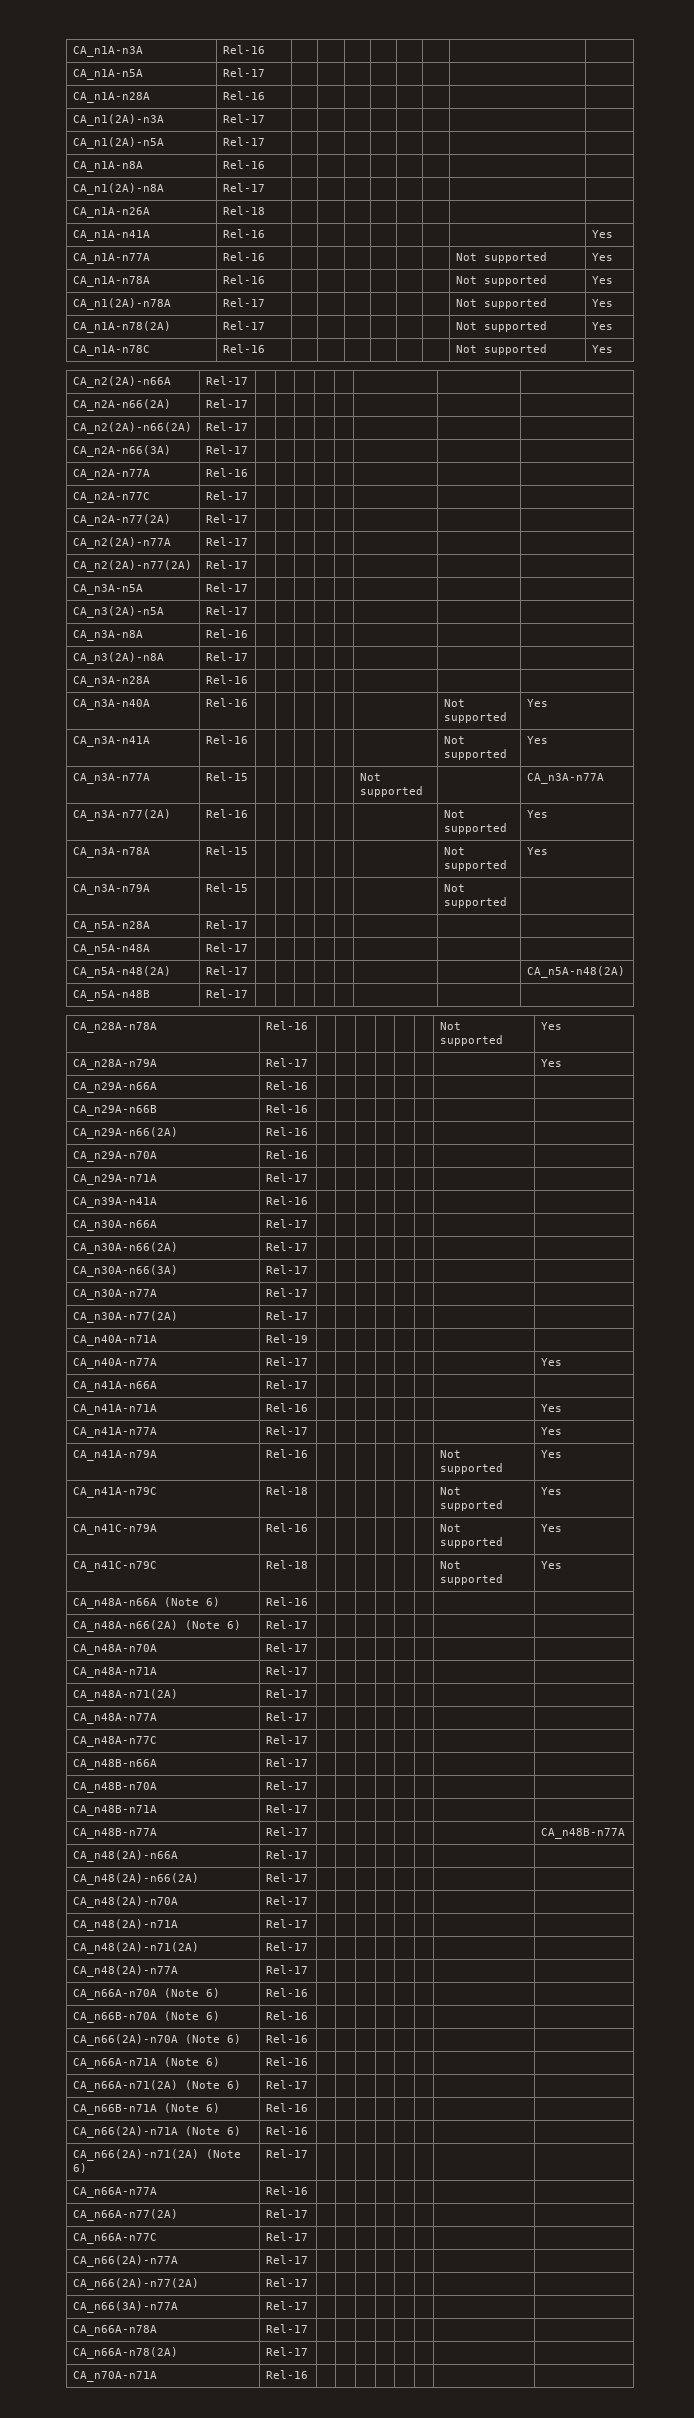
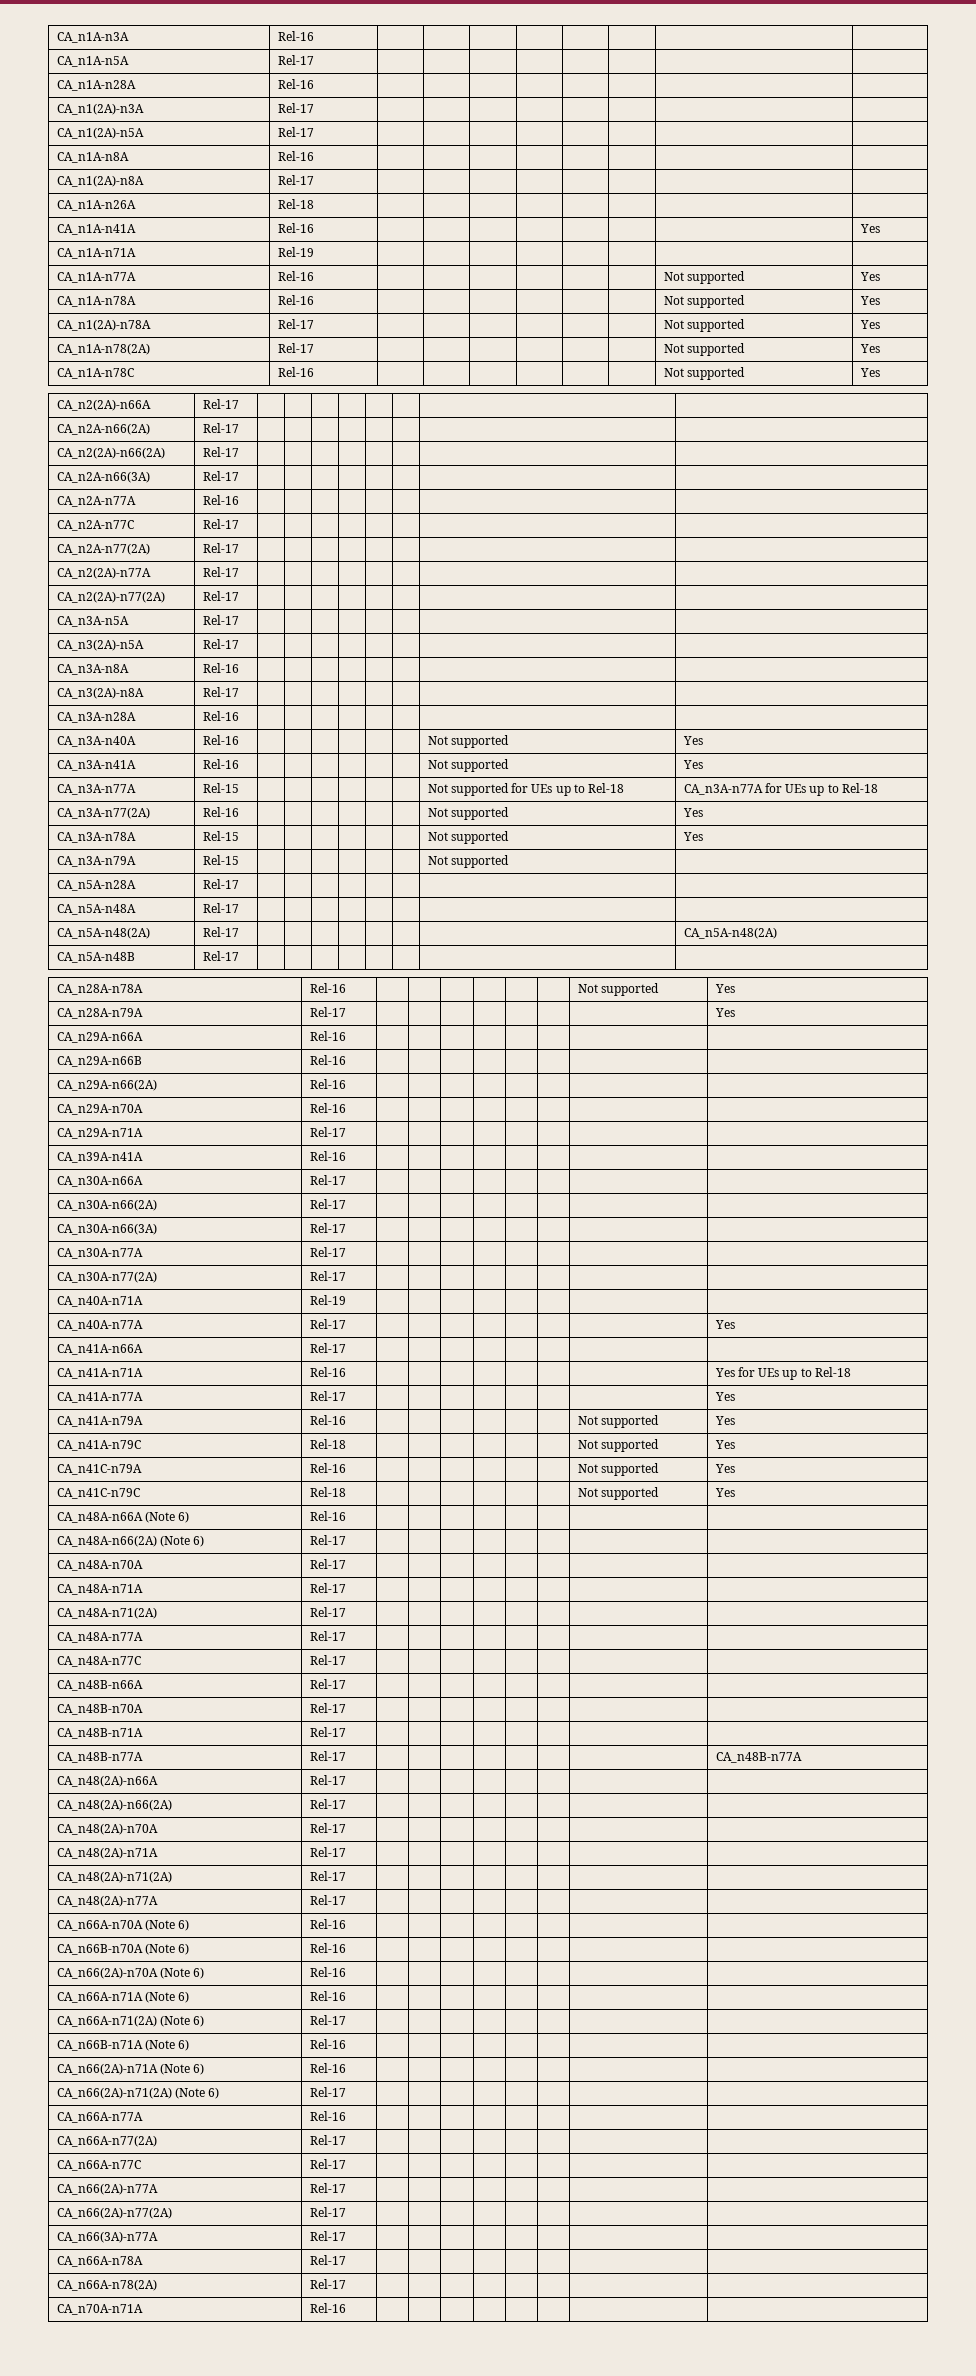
+ CA_n1A-n71A | Rel-19 | | | | | | | |
- CA_n3A-n77A | Rel-15 | | | | | | Not supported | | CA_n3A-n77A
+ CA_n3A-n77A | Rel-15 | | | | | | | Not supported for UEs up to Rel-18 | CA_n3A-n77A for UEs up to Rel-18
- CA_n41A-n71A | Rel-16 | | | | | | | | Yes
+ CA_n41A-n71A | Rel-16 | | | | | | | | Yes for UEs up to Rel-18

